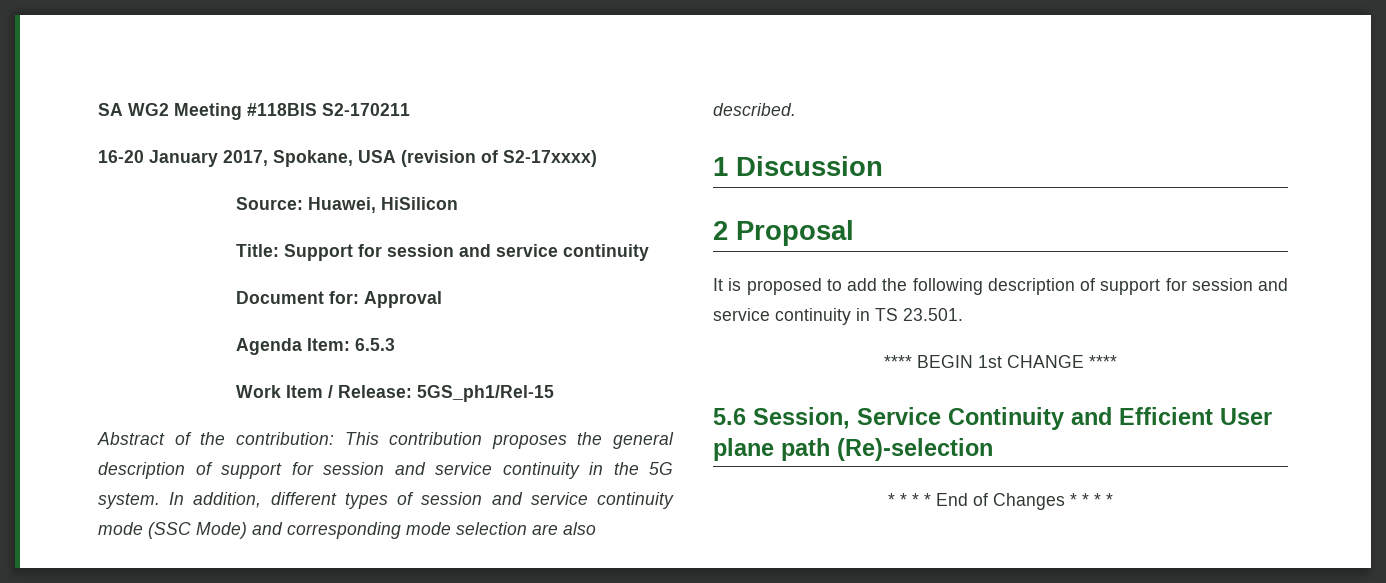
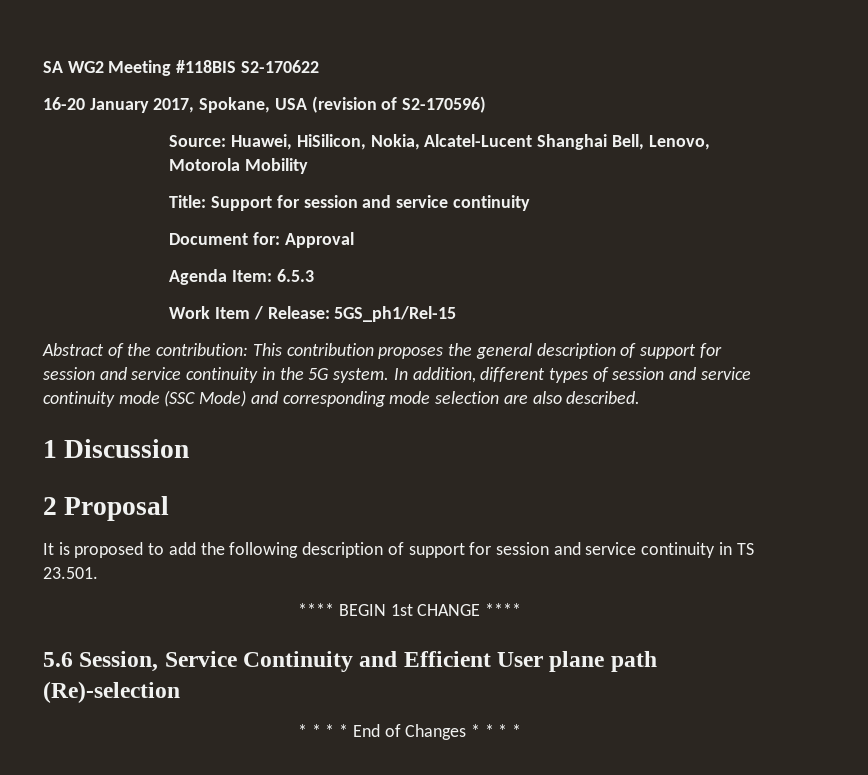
- SA WG2 Meeting #118BIS S2-170211
+ SA WG2 Meeting #118BIS S2-170622
- 16-20 January 2017, Spokane, USA (revision of S2-17xxxx)
+ 16-20 January 2017, Spokane, USA (revision of S2-170596)
- Source: Huawei, HiSilicon
+ Source: Huawei, HiSilicon, Nokia, Alcatel-Lucent Shanghai Bell, Lenovo, Motorola Mobility

